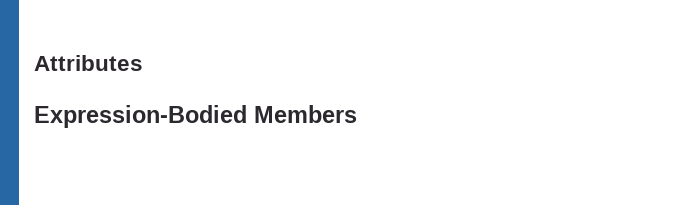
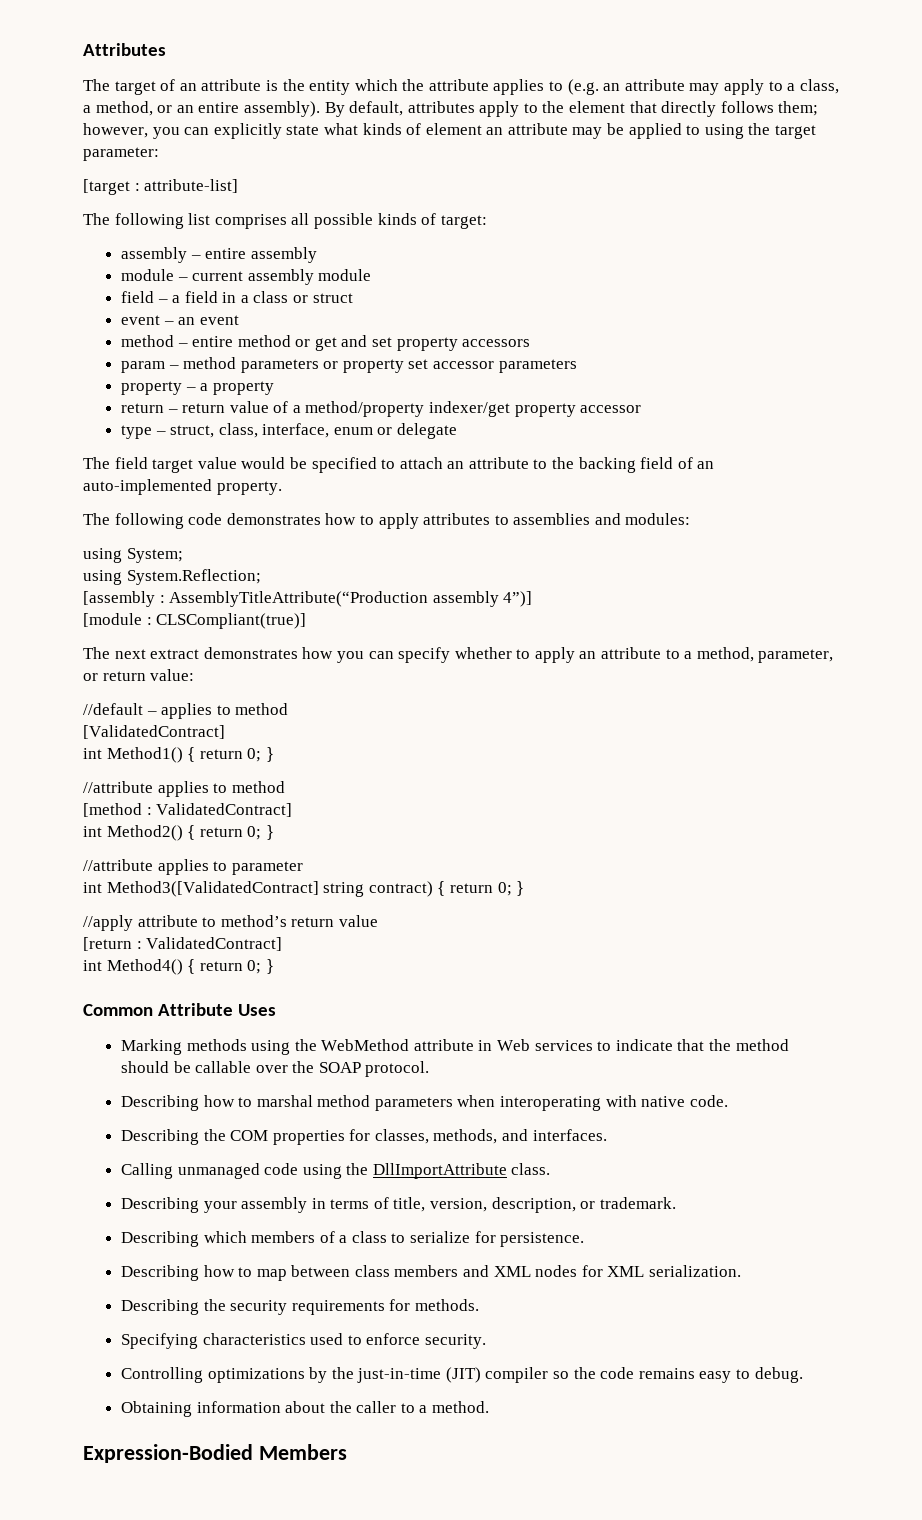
+ The target of an attribute is the entity which the attribute applies to (e.g. an attribute may apply to a class, a method, or an entire assembly). By default, attributes apply to the element that directly follows them; however, you can explicitly state what kinds of element an attribute may be applied to using the target parameter:
+ [target : attribute-list]
+ The following list comprises all possible kinds of target:
+ assembly – entire assembly
+ module – current assembly module
+ field – a field in a class or struct
+ event – an event
+ method – entire method or get and set property accessors
+ param – method parameters or property set accessor parameters
+ property – a property
+ return – return value of a method/property indexer/get property accessor
+ type – struct, class, interface, enum or delegate
+ The field target value would be specified to attach an attribute to the backing field of an auto-implemented property.
+ The following code demonstrates how to apply attributes to assemblies and modules:
+ using System;
+ using System.Reflection;
+ [assembly : AssemblyTitleAttribute(“Production assembly 4”)]
+ [module : CLSCompliant(true)]
+ The next extract demonstrates how you can specify whether to apply an attribute to a method, parameter, or return value:
+ //default – applies to method
+ [ValidatedContract]
+ int Method1() { return 0; }
+ //attribute applies to method
+ [method : ValidatedContract]
+ int Method2() { return 0; }
+ //attribute applies to parameter
+ int Method3([ValidatedContract] string contract) { return 0; }
+ //apply attribute to method’s return value
+ [return : ValidatedContract]
+ int Method4() { return 0; }
+ Common Attribute Uses
+ Marking methods using the WebMethod attribute in Web services to indicate that the method should be callable over the SOAP protocol.
+ Describing how to marshal method parameters when interoperating with native code.
+ Describing the COM properties for classes, methods, and interfaces.
+ Calling unmanaged code using the DllImportAttribute class.
+ Describing your assembly in terms of title, version, description, or trademark.
+ Describing which members of a class to serialize for persistence.
+ Describing how to map between class members and XML nodes for XML serialization.
+ Describing the security requirements for methods.
+ Specifying characteristics used to enforce security.
+ Controlling optimizations by the just-in-time (JIT) compiler so the code remains easy to debug.
+ Obtaining information about the caller to a method.

